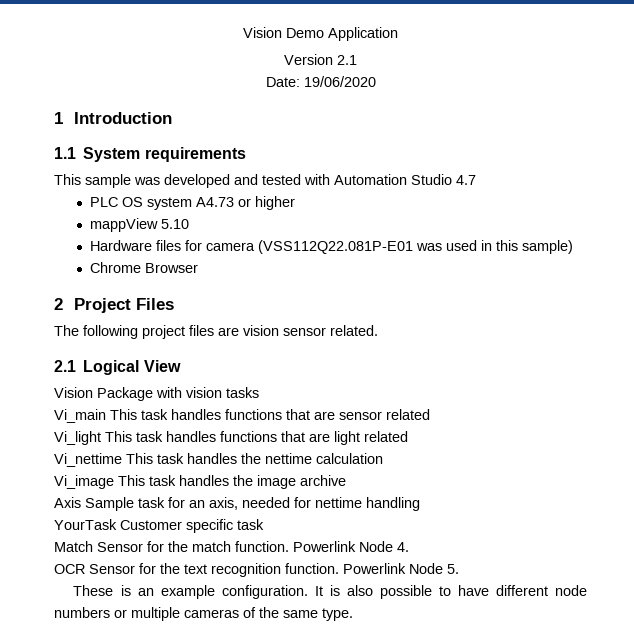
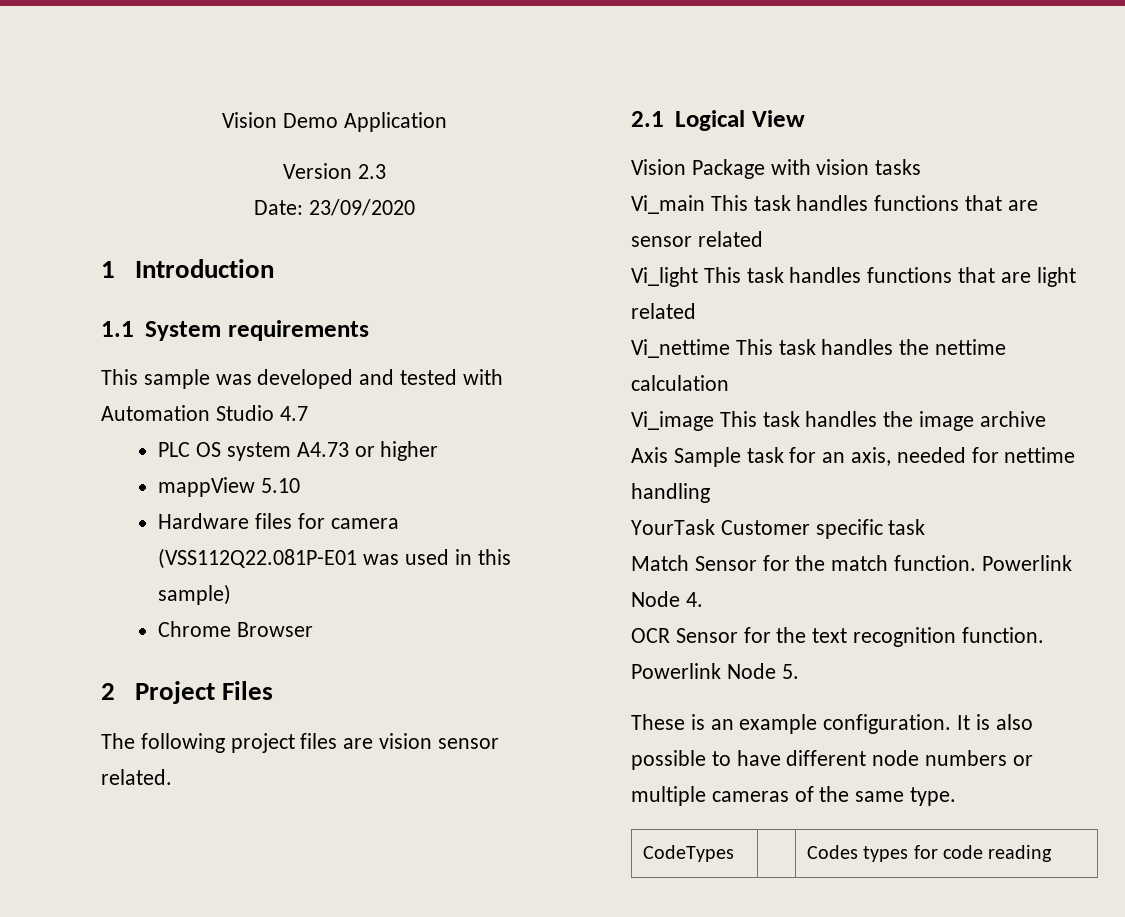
- Version 2.1
+ Version 2.3
- Date: 19/06/2020
+ Date: 23/09/2020
+ CodeTypes | | Codes types for code reading

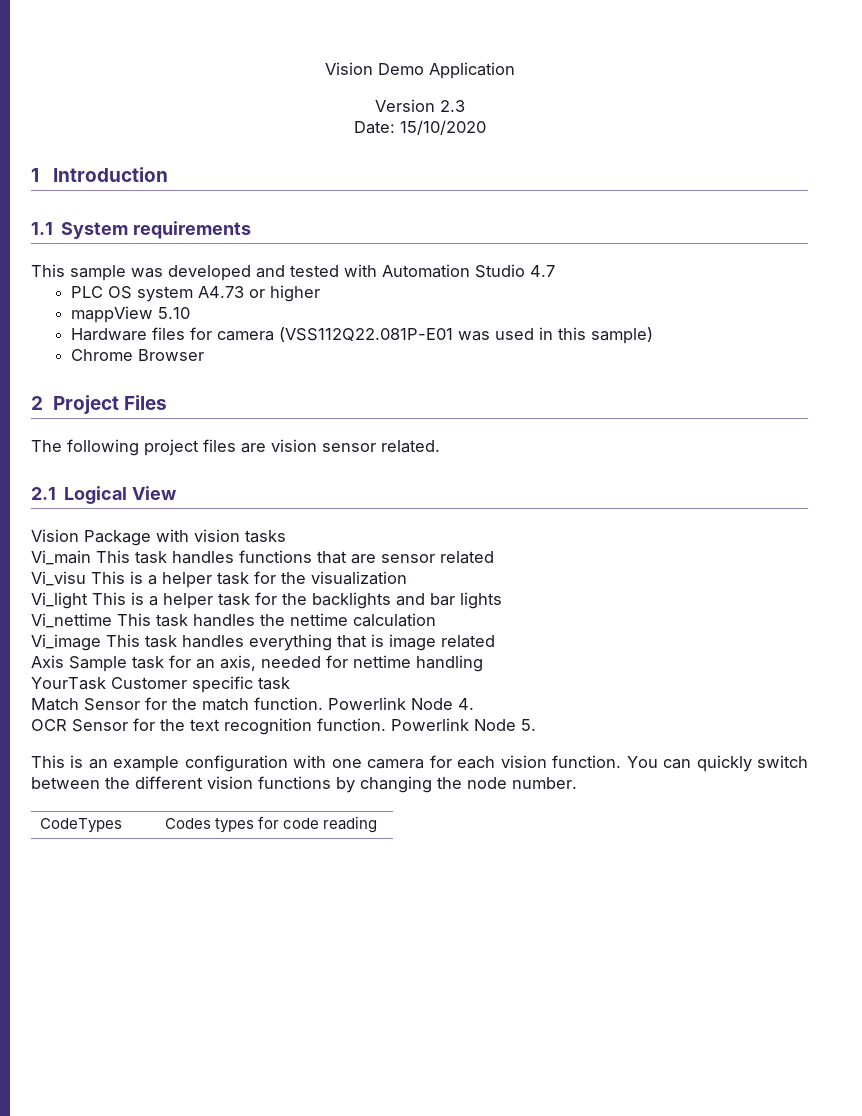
- Date: 23/09/2020
+ Date: 15/10/2020
- Vi_light This task handles functions that are light related
+ Vi_visu This is a helper task for the visualization
+ Vi_light This is a helper task for the backlights and bar lights
- Vi_image This task handles the image archive
+ Vi_image This task handles everything that is image related
- These is an example configuration. It is also possible to have different node numbers or multiple cameras of the same type.
+ This is an example configuration with one camera for each vision function. You can quickly switch between the different vision functions by changing the node number.

